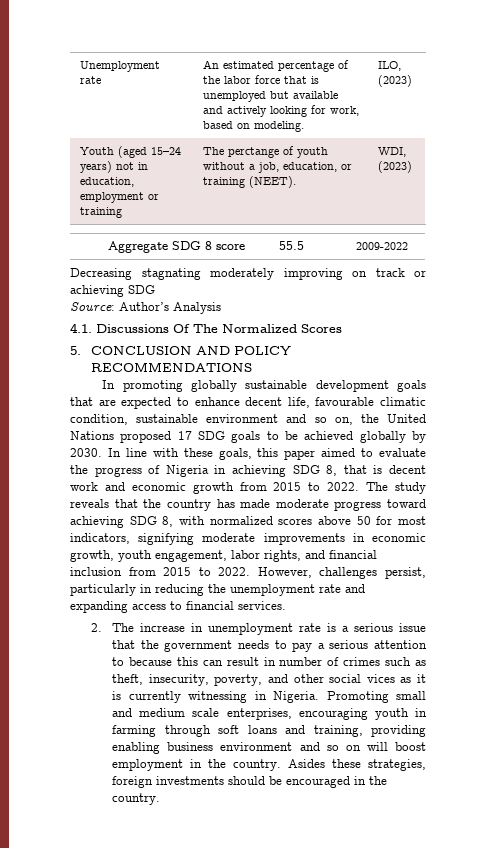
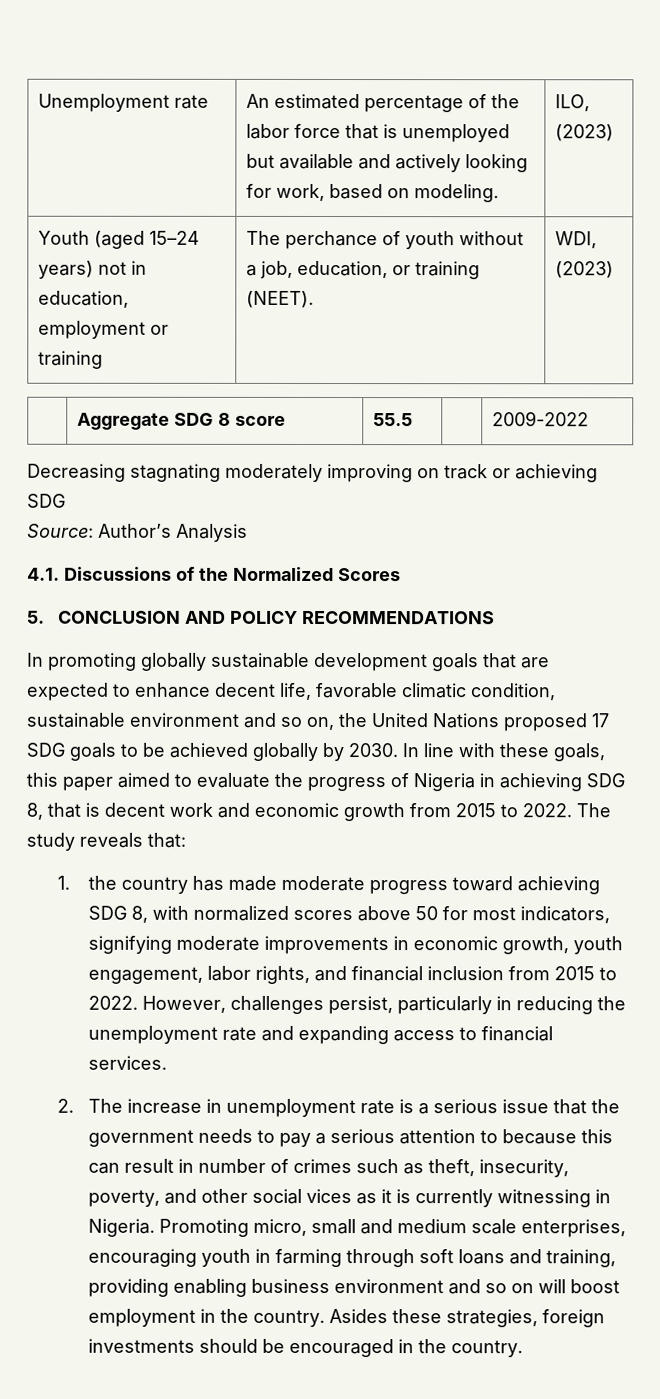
- Youth (aged 15–24 years) not in education, employment or training | The perctange of youth without a job, education, or training (NEET). | WDI, (2023)
+ Youth (aged 15–24 years) not in education, employment or training | The perchance of youth without a job, education, or training (NEET). | WDI, (2023)
- 4.1. Discussions Of The Normalized Scores
+ 4.1. Discussions of the Normalized Scores
- In promoting globally sustainable development goals that are expected to enhance decent life, favourable climatic condition, sustainable environment and so on, the United Nations proposed 17 SDG goals to be achieved globally by 2030.
+ In promoting globally sustainable development goals that are expected to enhance decent life, favorable climatic condition, sustainable environment and so on, the United Nations proposed 17 SDG goals to be achieved globally by 2030.
- The study reveals that the country has made moderate progress toward achieving SDG 8, with normalized scores above 50 for most indicators, signifying moderate improvements in economic growth, youth engagement, labor rights, and financial inclusion from 2015 to 2022.
+ The study reveals that:
+ 1. the country has made moderate progress toward achieving SDG 8, with normalized scores above 50 for most indicators, signifying moderate improvements in economic growth, youth engagement, labor rights, and financial inclusion from 2015 to 2022.
- Promoting small and medium scale enterprises, encouraging youth in farming through soft loans and training, providing enabling business environment and so on will boost employment in the country.
+ Promoting micro, small and medium scale enterprises, encouraging youth in farming through soft loans and training, providing enabling business environment and so on will boost employment in the country.

